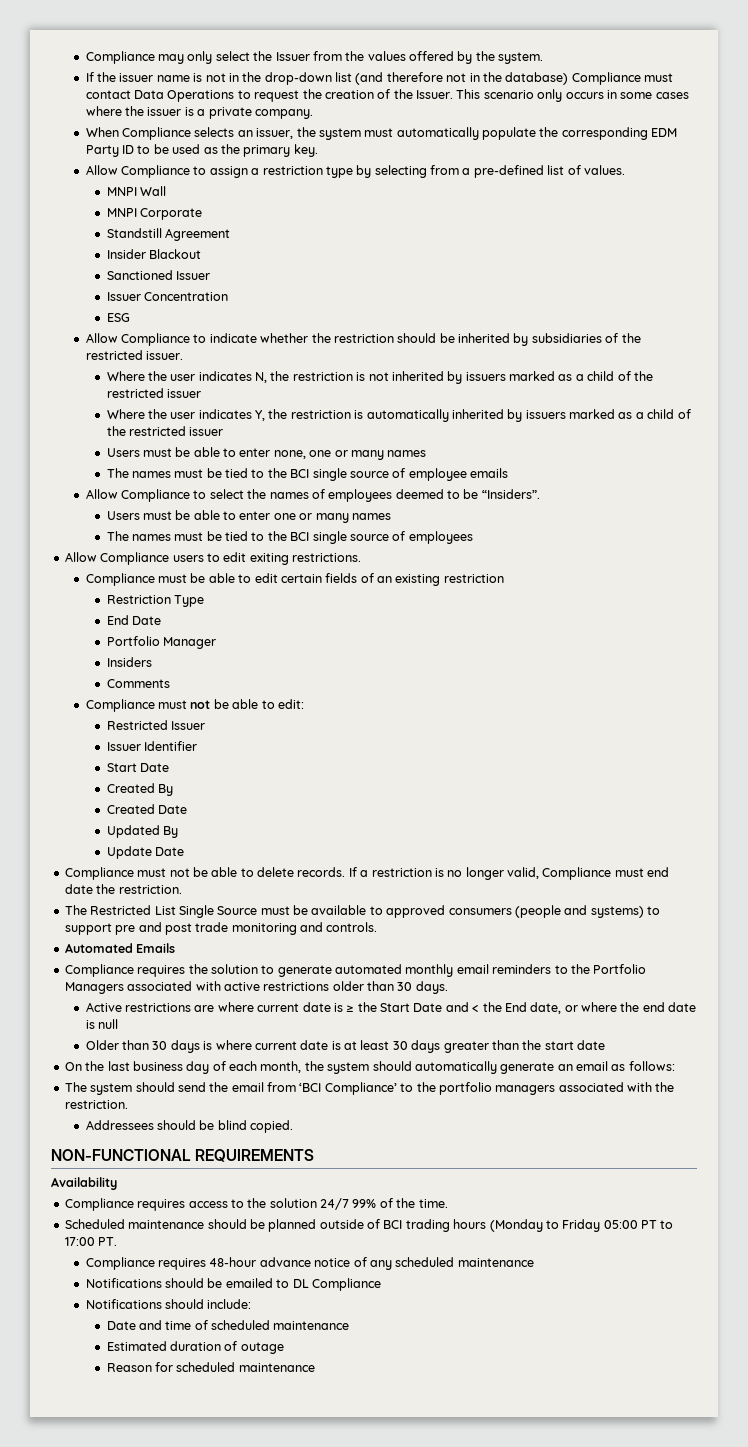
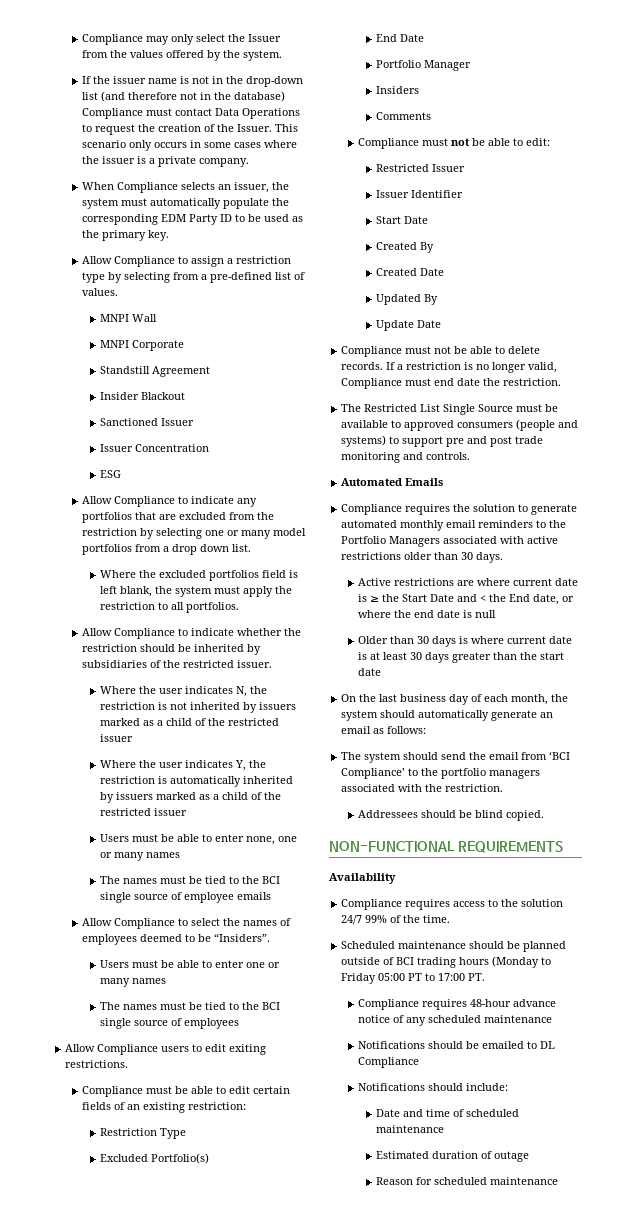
+ Allow Compliance to indicate any portfolios that are excluded from the restriction by selecting one or many model portfolios from a drop down list.
+ Where the excluded portfolios field is left blank, the system must apply the restriction to all portfolios.
- Compliance must be able to edit certain fields of an existing restriction
+ Compliance must be able to edit certain fields of an existing restriction:
+ Excluded Portfolio(s)

